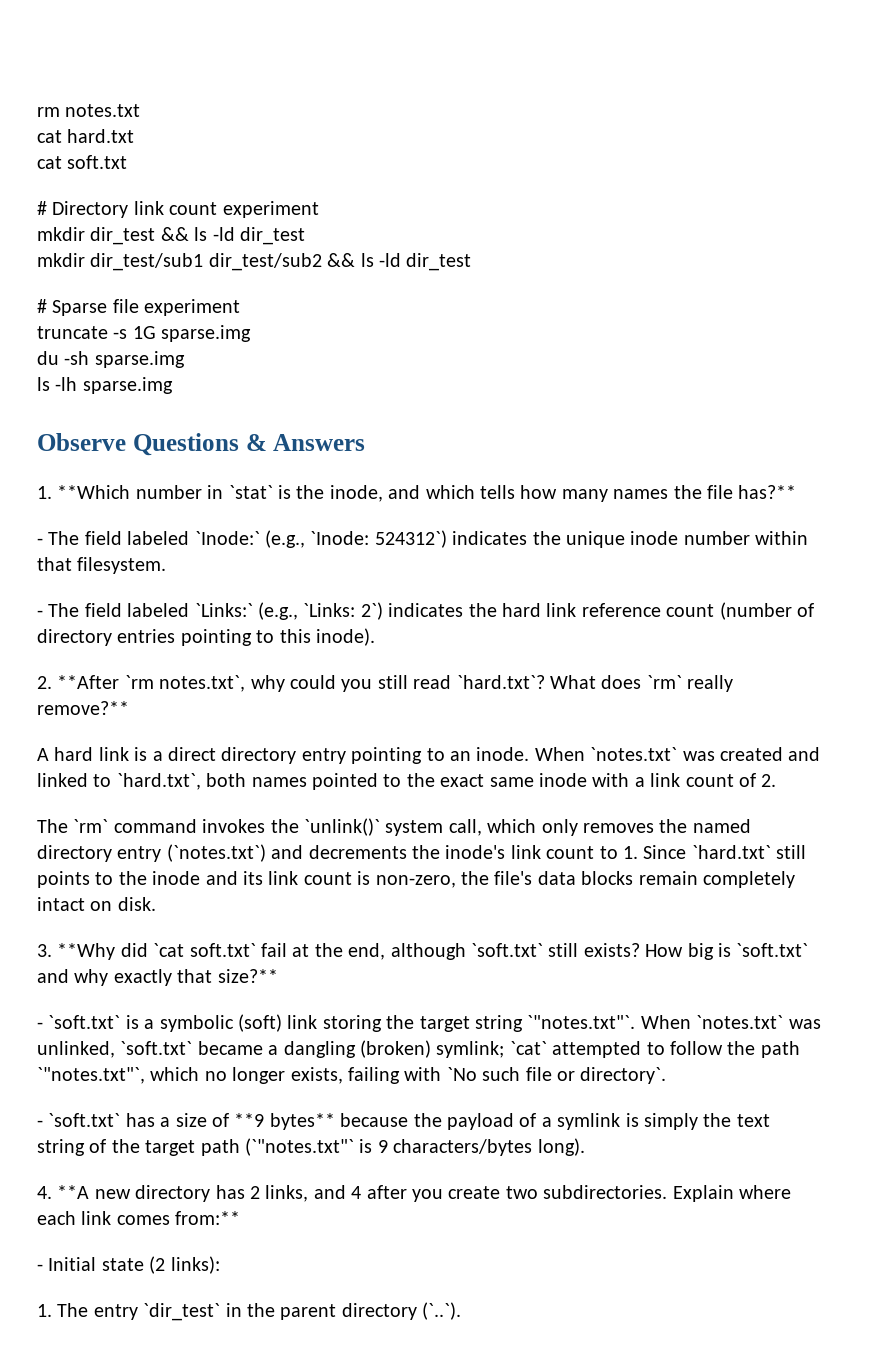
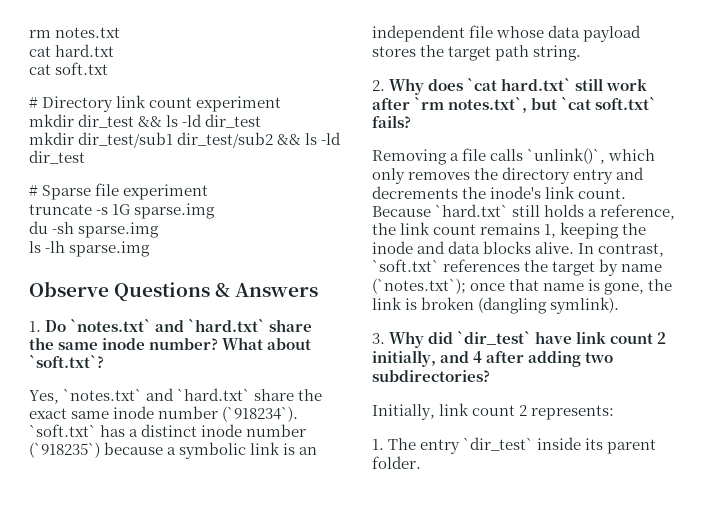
- 1. **Which number in `stat` is the inode, and which tells how many names the file has?**
- - The field labeled `Inode:` (e.g., `Inode: 524312`) indicates the unique inode number within that filesystem.
- - The field labeled `Links:` (e.g., `Links: 2`) indicates the hard link reference count (number of directory entries pointing to this inode).
- 2. **After `rm notes.txt`, why could you still read `hard.txt`? What does `rm` really remove?**
- A hard link is a direct directory entry pointing to an inode. When `notes.txt` was created and linked to `hard.txt`, both names pointed to the exact same inode with a link count of 2.
- The `rm` command invokes the `unlink()` system call, which only removes the named directory entry (`notes.txt`) and decrements the inode's link count to 1. Since `hard.txt` still points to the inode and its link count is non-zero, the file's data blocks remain completely intact on disk.
- 3. **Why did `cat soft.txt` fail at the end, although `soft.txt` still exists? How big is `soft.txt` and why exactly that size?**
- - `soft.txt` is a symbolic (soft) link storing the target string `"notes.txt"`. When `notes.txt` was unlinked, `soft.txt` became a dangling (broken) symlink; `cat` attempted to follow the path `"notes.txt"`, which no longer exists, failing with `No such file or directory`.
- - `soft.txt` has a size of **9 bytes** because the payload of a symlink is simply the text string of the target path (`"notes.txt"` is 9 characters/bytes long).
- 4. **A new directory has 2 links, and 4 after you create two subdirectories. Explain where each link comes from:**
- - Initial state (2 links):
+ 1. Do `notes.txt` and `hard.txt` share the same inode number? What about `soft.txt`?
+ Yes, `notes.txt` and `hard.txt` share the exact same inode number (`918234`). `soft.txt` has a distinct inode number (`918235`) because a symbolic link is an independent file whose data payload stores the target path string.
+ 2. Why does `cat hard.txt` still work after `rm notes.txt`, but `cat soft.txt` fails?
+ Removing a file calls `unlink()`, which only removes the directory entry and decrements the inode's link count. Because `hard.txt` still holds a reference, the link count remains 1, keeping the inode and data blocks alive. In contrast, `soft.txt` references the target by name (`notes.txt`); once that name is gone, the link is broken (dangling symlink).
+ 3. Why did `dir_test` have link count 2 initially, and 4 after adding two subdirectories?
+ Initially, link count 2 represents:
- 1. The entry `dir_test` in the parent directory (`..`).
+ 1. The entry `dir_test` inside its parent folder.

